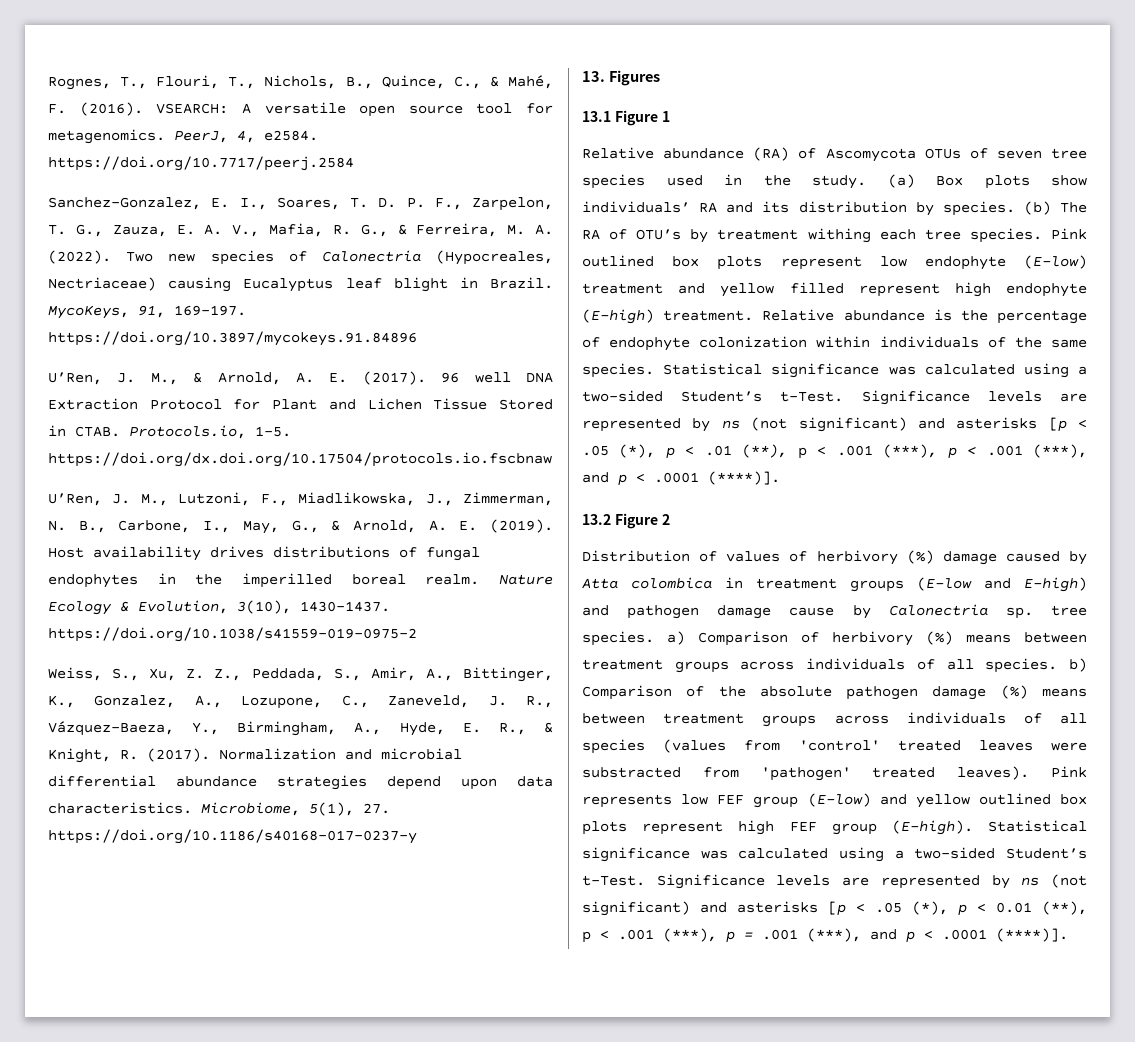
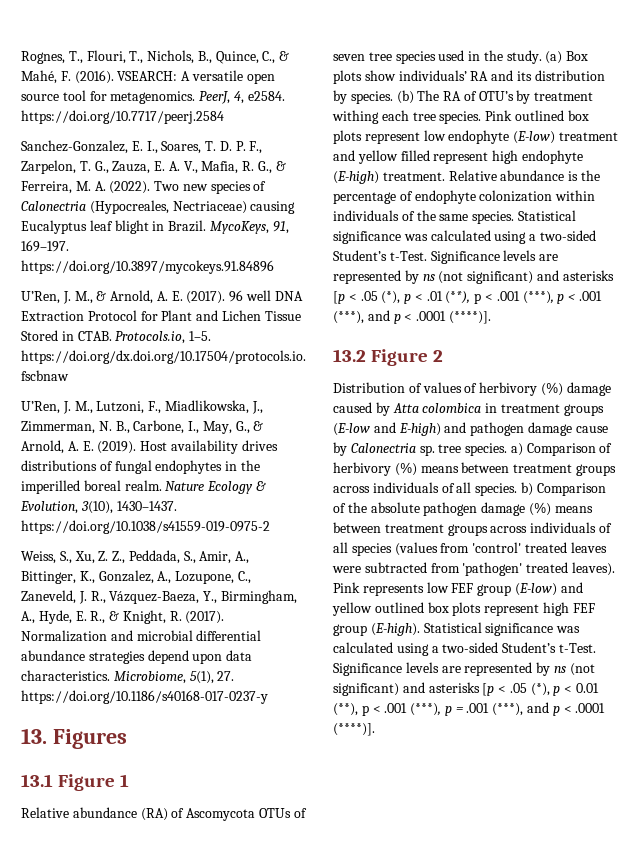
- Distribution of values of herbivory (%) damage caused by Atta colombica in treatment groups (E-low and E-high) and pathogen damage cause by Calonectria sp. tree species. a) Comparison of herbivory (%) means between treatment groups across individuals of all species. b) Comparison of the absolute pathogen damage (%) means between treatment groups across individuals of all species (values from 'control' treated leaves were substracted from 'pathogen' treated leaves).
+ Distribution of values of herbivory (%) damage caused by Atta colombica in treatment groups (E-low and E-high) and pathogen damage cause by Calonectria sp. tree species. a) Comparison of herbivory (%) means between treatment groups across individuals of all species. b) Comparison of the absolute pathogen damage (%) means between treatment groups across individuals of all species (values from 'control' treated leaves were subtracted from 'pathogen' treated leaves).

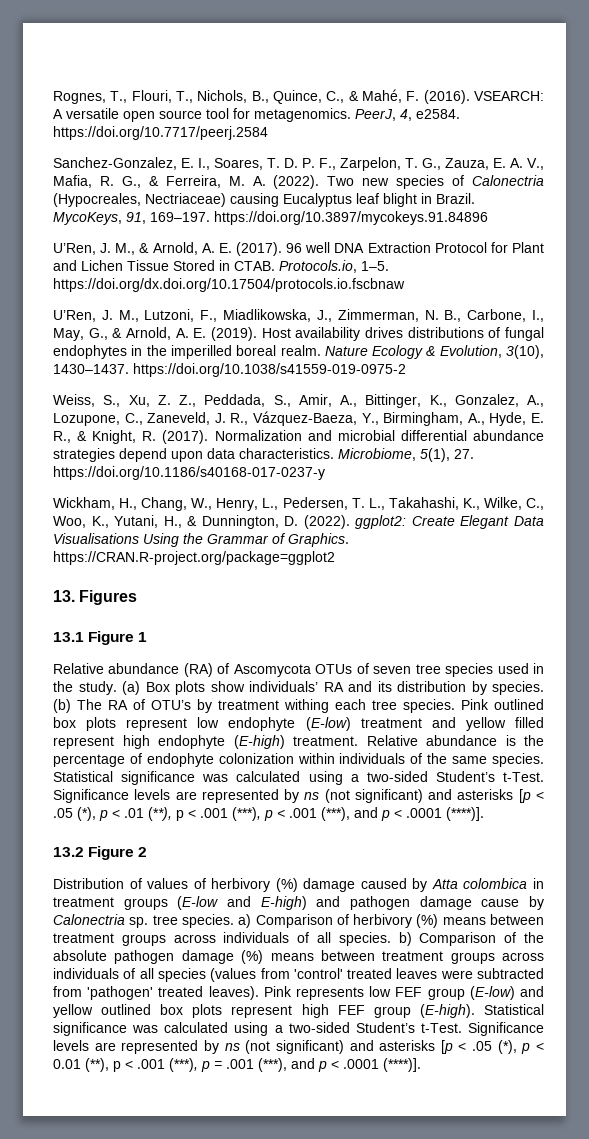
+ Wickham, H., Chang, W., Henry, L., Pedersen, T. L., Takahashi, K., Wilke, C., Woo, K., Yutani, H., & Dunnington, D. (2022). ggplot2: Create Elegant Data Visualisations Using the Grammar of Graphics. https://CRAN.R-project.org/package=ggplot2

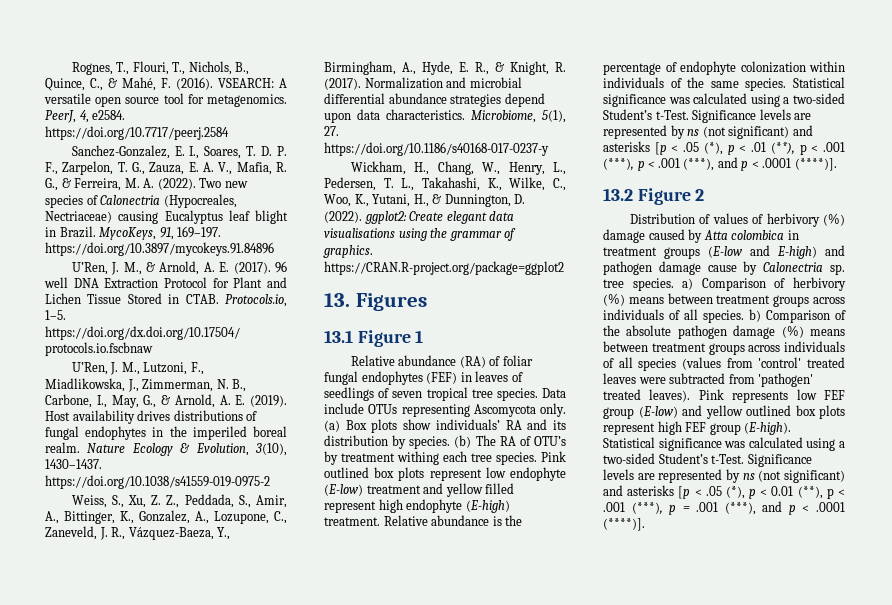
- Host availability drives distributions of fungal endophytes in the imperilled boreal realm.
+ Host availability drives distributions of fungal endophytes in the imperiled boreal realm.
- Wickham, H., Chang, W., Henry, L., Pedersen, T. L., Takahashi, K., Wilke, C., Woo, K., Yutani, H., & Dunnington, D. (2022). ggplot2: Create Elegant Data Visualisations Using the Grammar of Graphics. https://CRAN.R-project.org/package=ggplot2
+ Wickham, H., Chang, W., Henry, L., Pedersen, T. L., Takahashi, K., Wilke, C., Woo, K., Yutani, H., & Dunnington, D. (2022). ggplot2: Create elegant data visualisations using the grammar of graphics. https://CRAN.R-project.org/package=ggplot2
- Relative abundance (RA) of Ascomycota OTUs of seven tree species used in the study.
+ Relative abundance (RA) of foliar fungal endophytes (FEF) in leaves of seedlings of seven tropical tree species. Data include OTUs representing Ascomycota only.

